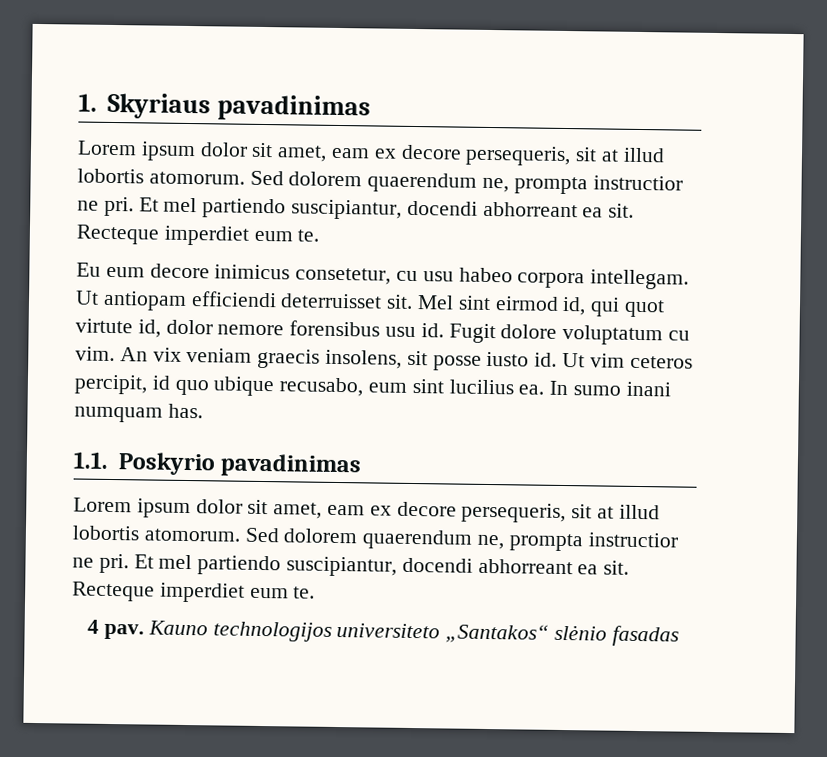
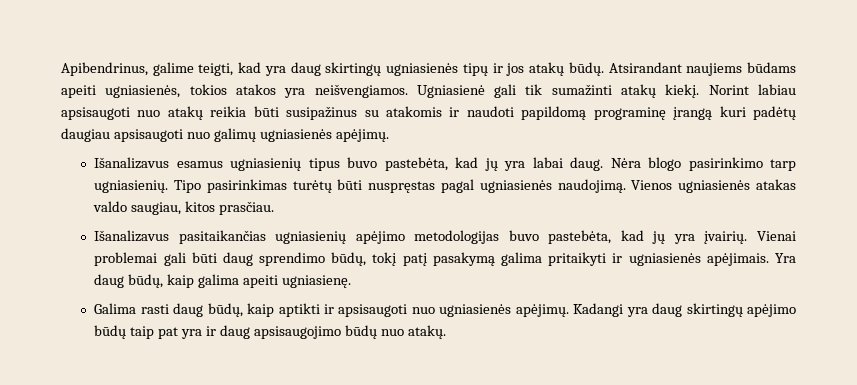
- 1. Skyriaus pavadinimas
- Lorem ipsum dolor sit amet, eam ex decore persequeris, sit at illud lobortis atomorum. Sed dolorem quaerendum ne, prompta instructior ne pri. Et mel partiendo suscipiantur, docendi abhorreant ea sit. Recteque imperdiet eum te.
- Eu eum decore inimicus consetetur, cu usu habeo corpora intellegam. Ut antiopam efficiendi deterruisset sit. Mel sint eirmod id, qui quot virtute id, dolor nemore forensibus usu id. Fugit dolore voluptatum cu vim. An vix veniam graecis insolens, sit posse iusto id. Ut vim ceteros percipit, id quo ubique recusabo, eum sint lucilius ea. In sumo inani numquam has.
- 1.1. Poskyrio pavadinimas
- Lorem ipsum dolor sit amet, eam ex decore persequeris, sit at illud lobortis atomorum. Sed dolorem quaerendum ne, prompta instructior ne pri. Et mel partiendo suscipiantur, docendi abhorreant ea sit. Recteque imperdiet eum te.
- 4 pav. Kauno technologijos universiteto „Santakos“ slėnio fasadas
+ Apibendrinus, galime teigti, kad yra daug skirtingų ugniasienės tipų ir jos atakų būdų. Atsirandant naujiems būdams apeiti ugniasienės, tokios atakos yra neišvengiamos. Ugniasienė gali tik sumažinti atakų kiekį. Norint labiau apsisaugoti nuo atakų reikia būti susipažinus su atakomis ir naudoti papildomą programinę įrangą kuri padėtų daugiau apsisaugoti nuo galimų ugniasienės apėjimų.
+ Išanalizavus esamus ugniasienių tipus buvo pastebėta, kad jų yra labai daug. Nėra blogo pasirinkimo tarp ugniasienių. Tipo pasirinkimas turėtų būti nuspręstas pagal ugniasienės naudojimą. Vienos ugniasienės atakas valdo saugiau, kitos prasčiau.
+ Išanalizavus pasitaikančias ugniasienių apėjimo metodologijas buvo pastebėta, kad jų yra įvairių. Vienai problemai gali būti daug sprendimo būdų, tokį patį pasakymą galima pritaikyti ir ugniasienės apėjimais. Yra daug būdų, kaip galima apeiti ugniasienę.
+ Galima rasti daug būdų, kaip aptikti ir apsisaugoti nuo ugniasienės apėjimų. Kadangi yra daug skirtingų apėjimo būdų taip pat yra ir daug apsisaugojimo būdų nuo atakų.

